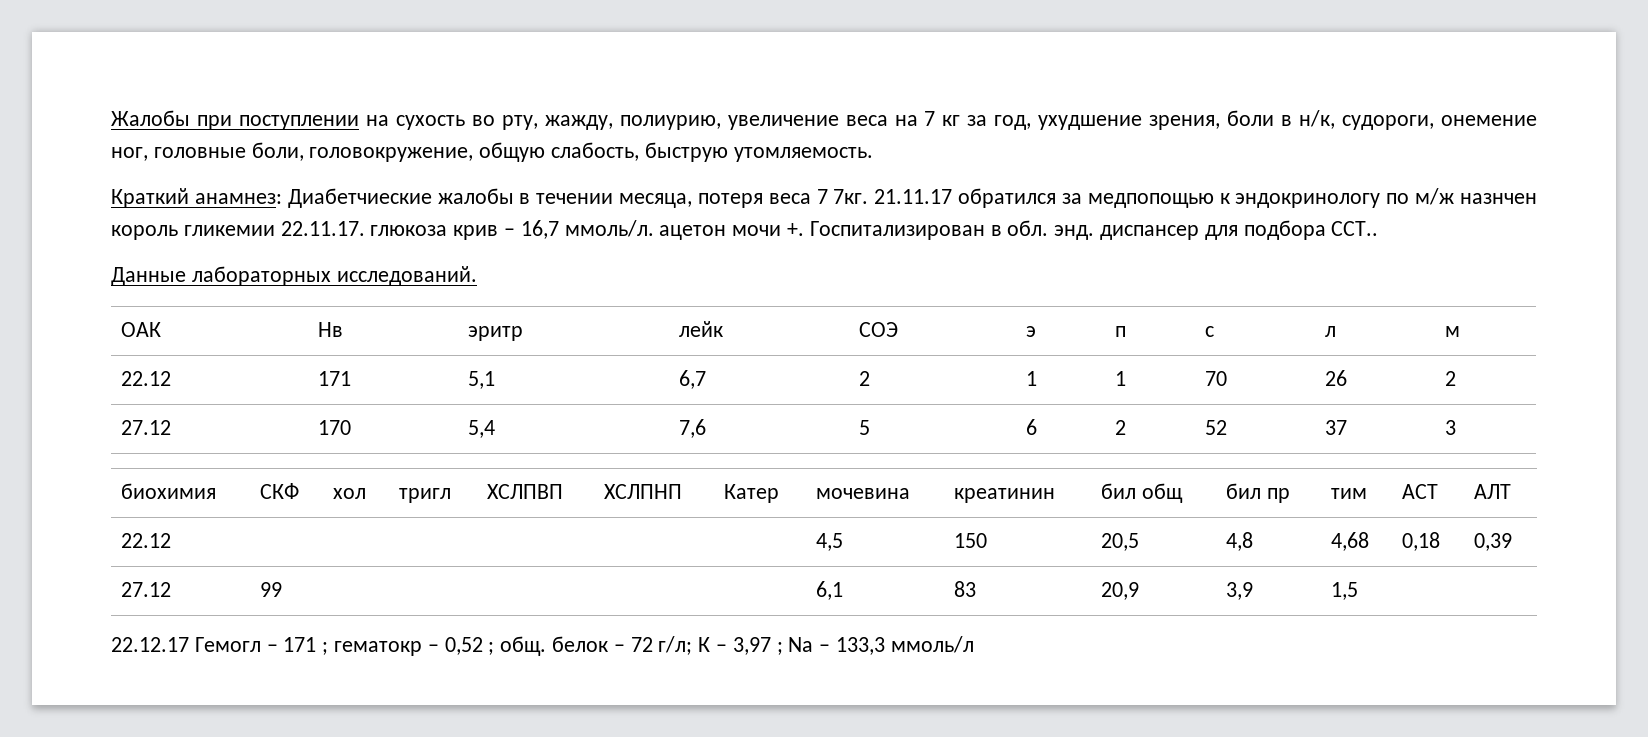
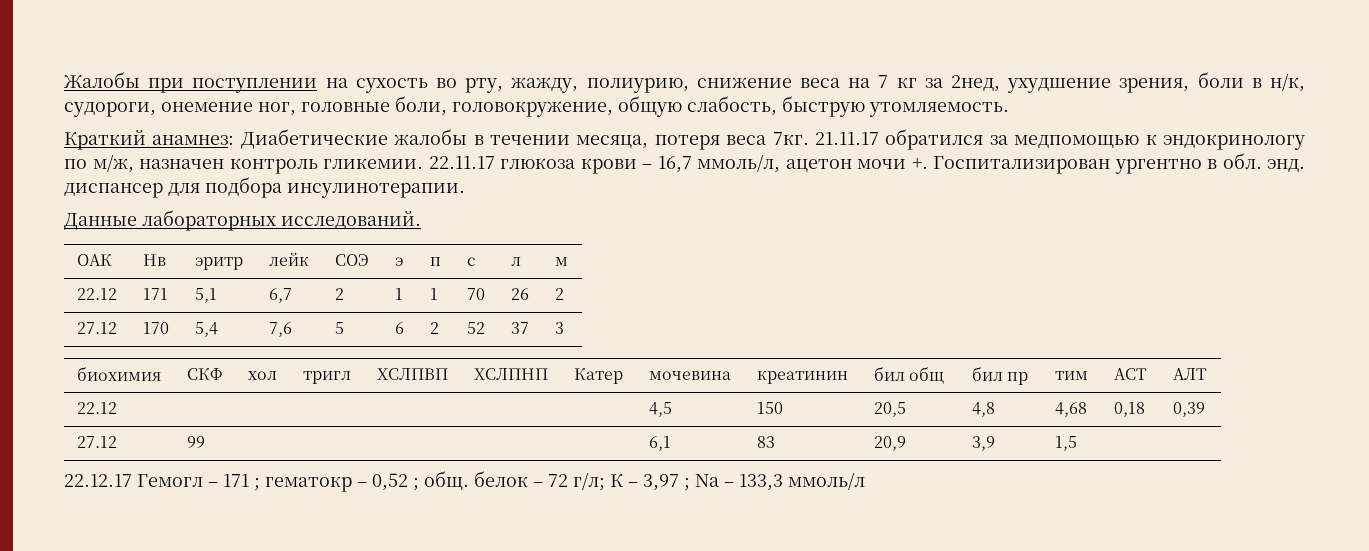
- Жалобы при поступлении на сухость во рту, жажду, полиурию, увеличение веса на 7 кг за год, ухудшение зрения, боли в н/к, судороги, онемение ног, головные боли, головокружение, общую слабость, быструю утомляемость.
+ Жалобы при поступлении на сухость во рту, жажду, полиурию, снижение веса на 7 кг за 2нед, ухудшение зрения, боли в н/к, судороги, онемение ног, головные боли, головокружение, общую слабость, быструю утомляемость.
- Краткий анамнез: Диабетчиеские жалобы в течении месяца, потеря веса 7 7кг.
+ Краткий анамнез: Диабетические жалобы в течении месяца, потеря веса 7кг.
- 21.11.17 обратился за медпопощью к эндокринологу по м/ж назнчен король гликемии 22.11.17. глюкоза крив – 16,7 ммоль/л. ацетон мочи +.
+ 21.11.17 обратился за медпомощью к эндокринологу по м/ж, назначен контроль гликемии. 22.11.17 глюкоза крови – 16,7 ммоль/л, ацетон мочи +.
- Госпитализирован в обл. энд. диспансер для подбора ССТ..
+ Госпитализирован ургентно в обл. энд. диспансер для подбора инсулинотерапии.

